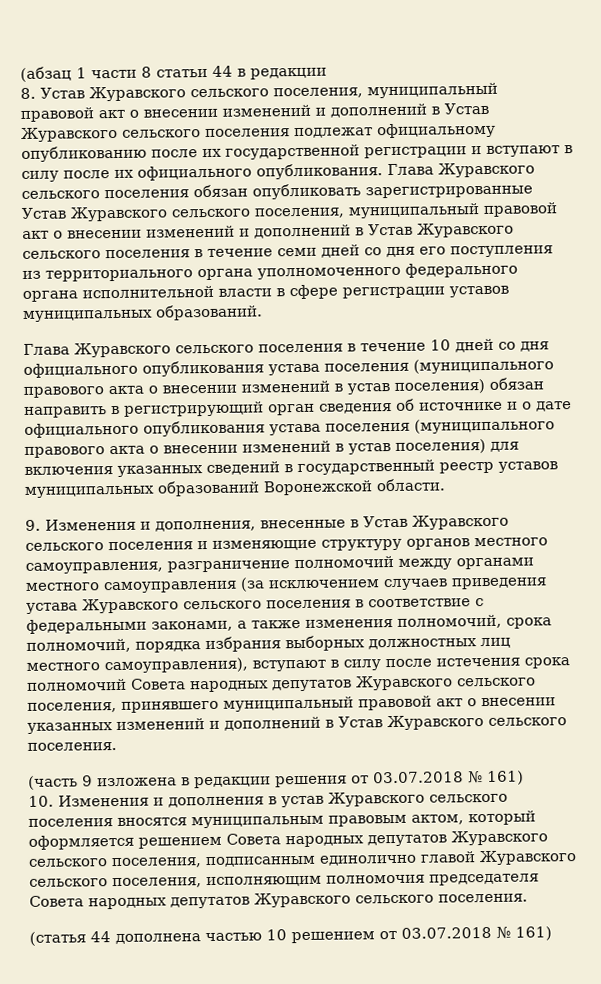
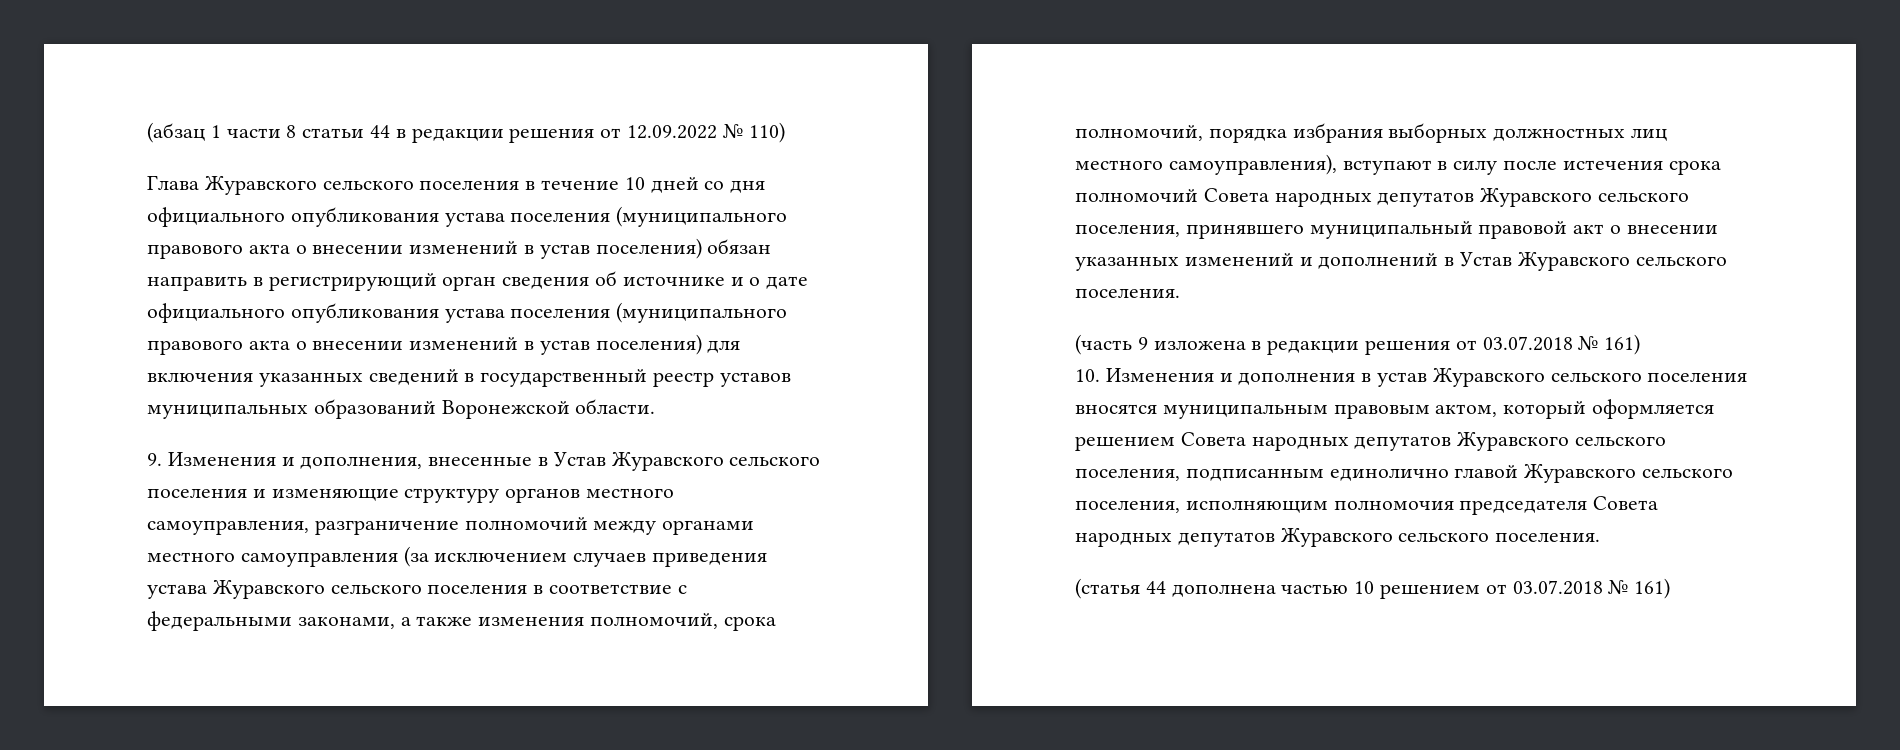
- (абзац 1 части 8 статьи 44 в редакции
- 8. Устав Журавского сельского поселения, муниципальный правовой акт о внесении изменений и дополнений в Устав Журавского сельского поселения подлежат официальному опубликованию после их государственной регистрации и вступают в силу после их официального опубликования. Глава Журавского сельского поселения обязан опубликовать зарегистрированные Устав Журавского сельского поселения, муниципальный правовой акт о внесении изменений и дополнений в Устав Журавского сельского поселения в течение семи дней со дня его поступления из территориального органа уполномоченного федерального органа исполнительной власти в сфере регистрации уставов муниципальных образований.
+ (абзац 1 части 8 статьи 44 в редакции решения от 12.09.2022 № 110)

